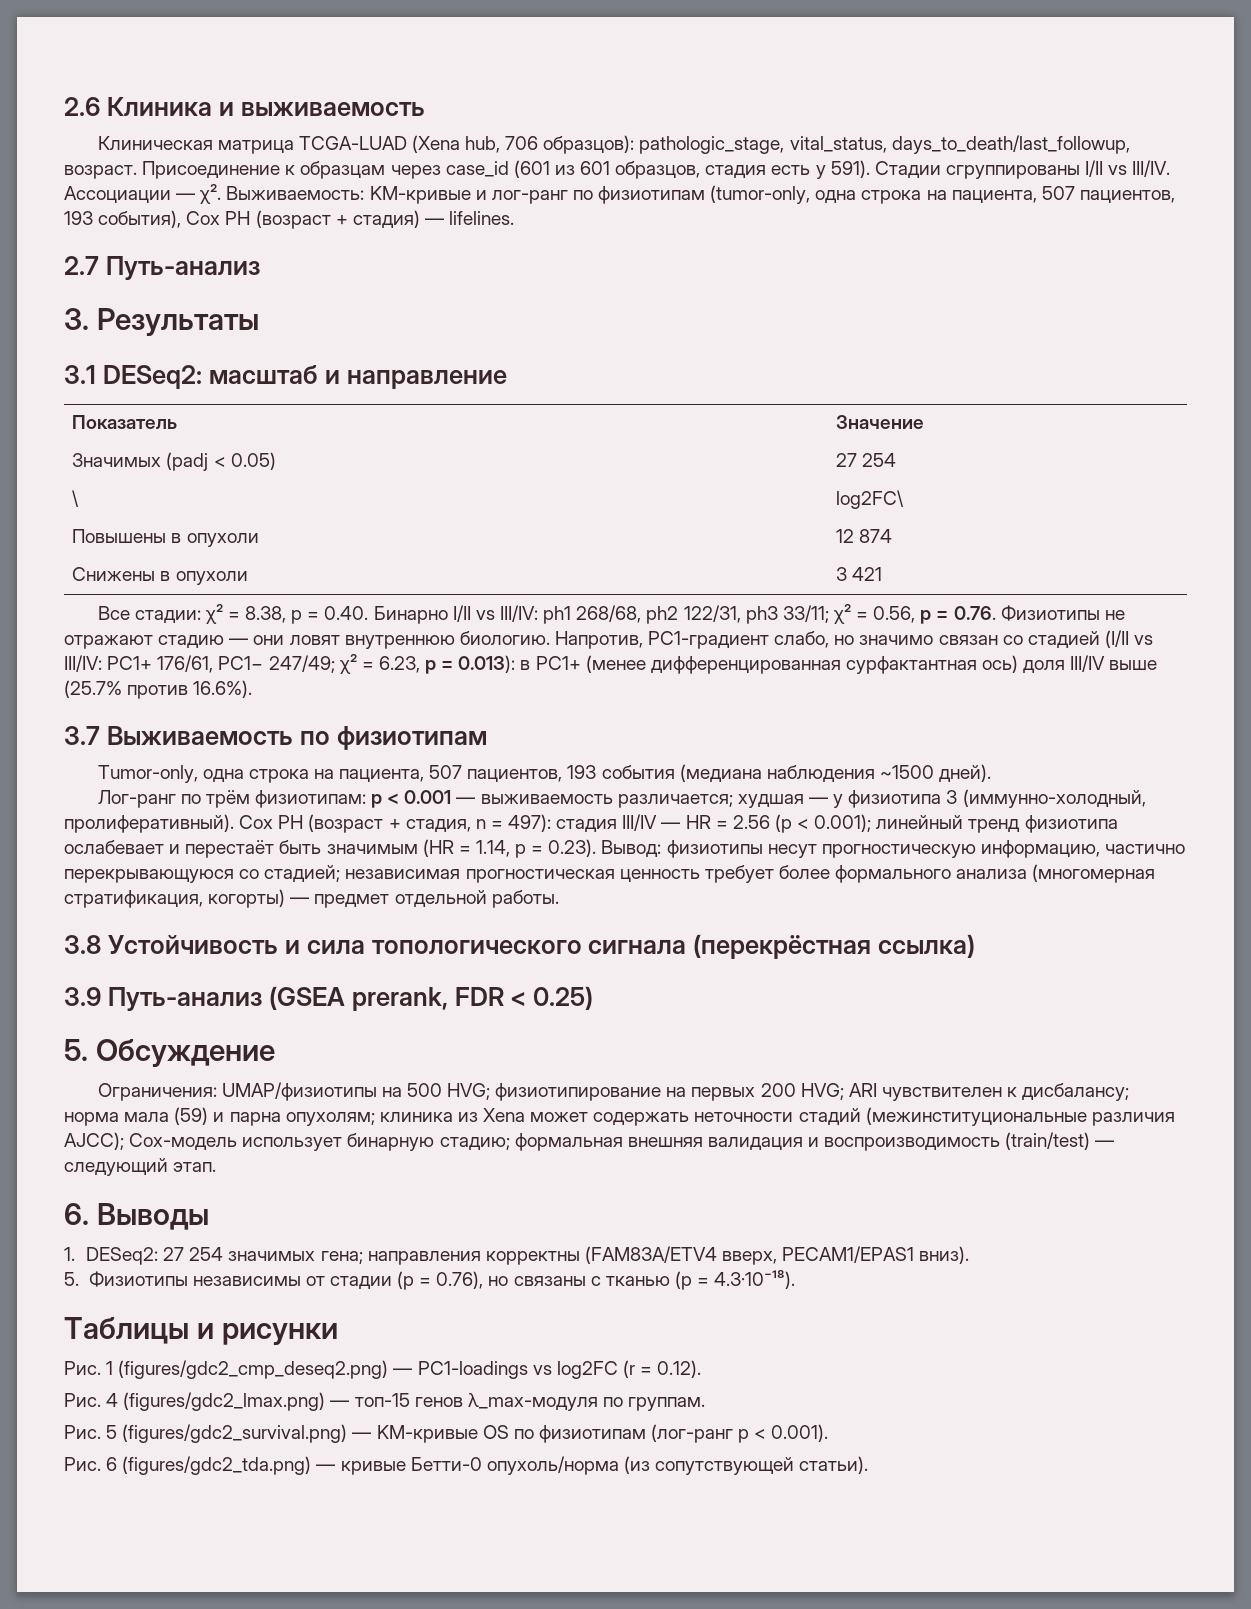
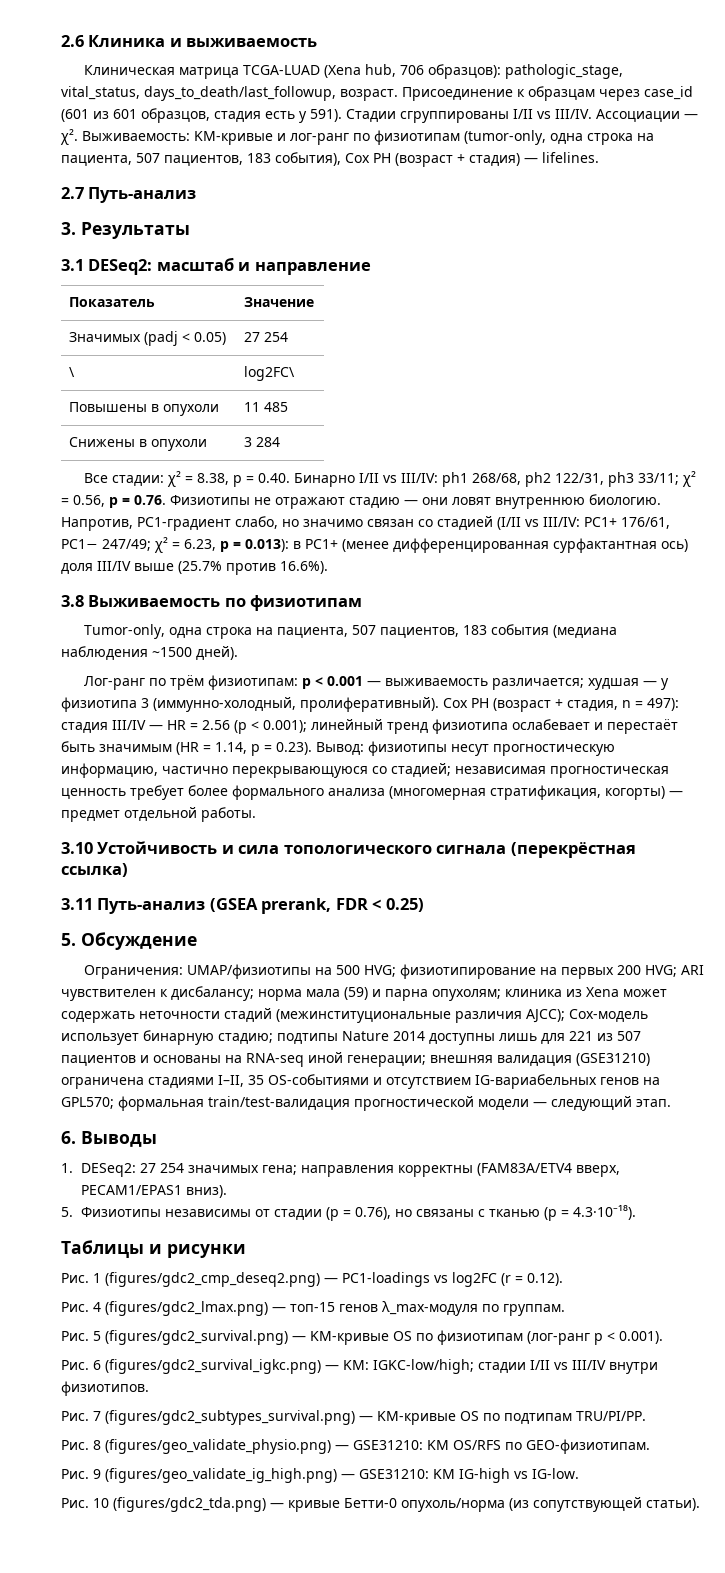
- Выживаемость: KM-кривые и лог-ранг по физиотипам (tumor-only, одна строка на пациента, 507 пациентов, 193 события), Cox PH (возраст + стадия) — lifelines.
+ Выживаемость: KM-кривые и лог-ранг по физиотипам (tumor-only, одна строка на пациента, 507 пациентов, 183 события), Cox PH (возраст + стадия) — lifelines.
- Повышены в опухоли | 12 874
+ Повышены в опухоли | 11 485
- Снижены в опухоли | 3 421
+ Снижены в опухоли | 3 284
- 3.7 Выживаемость по физиотипам
+ 3.8 Выживаемость по физиотипам
- Tumor-only, одна строка на пациента, 507 пациентов, 193 события (медиана наблюдения ~1500 дней).
+ Tumor-only, одна строка на пациента, 507 пациентов, 183 события (медиана наблюдения ~1500 дней).
- 3.8 Устойчивость и сила топологического сигнала (перекрёстная ссылка)
+ 3.10 Устойчивость и сила топологического сигнала (перекрёстная ссылка)
- 3.9 Путь-анализ (GSEA prerank, FDR < 0.25)
+ 3.11 Путь-анализ (GSEA prerank, FDR < 0.25)
- Ограничения: UMAP/физиотипы на 500 HVG; физиотипирование на первых 200 HVG; ARI чувствителен к дисбалансу; норма мала (59) и парна опухолям; клиника из Xena может содержать неточности стадий (межинституциональные различия AJCC); Cox-модель использует бинарную стадию; формальная внешняя валидация и воспроизводимость (train/test) — следующий этап.
+ Ограничения: UMAP/физиотипы на 500 HVG; физиотипирование на первых 200 HVG; ARI чувствителен к дисбалансу; норма мала (59) и парна опухолям; клиника из Xena может содержать неточности стадий (межинституциональные различия AJCC); Cox-модель использует бинарную стадию; подтипы Nature 2014 доступны лишь для 221 из 507 пациентов и основаны на RNA-seq иной генерации; внешняя валидация (GSE31210) ограничена стадиями I–II, 35 OS-событиями и отсутствием IG-вариабельных генов на GPL570; формальная train/test-валидация прогностической модели — следующий этап.
- Рис. 6 (figures/gdc2_tda.png) — кривые Бетти-0 опухоль/норма (из сопутствующей статьи).
+ Рис. 6 (figures/gdc2_survival_igkc.png) — KM: IGKC-low/high; стадии I/II vs III/IV внутри физиотипов.
+ Рис. 7 (figures/gdc2_subtypes_survival.png) — KM-кривые OS по подтипам TRU/PI/PP.
+ Рис. 8 (figures/geo_validate_physio.png) — GSE31210: KM OS/RFS по GEO-физиотипам.
+ Рис. 9 (figures/geo_validate_ig_high.png) — GSE31210: KM IG-high vs IG-low.
+ Рис. 10 (figures/gdc2_tda.png) — кривые Бетти-0 опухоль/норма (из сопутствующей статьи).

